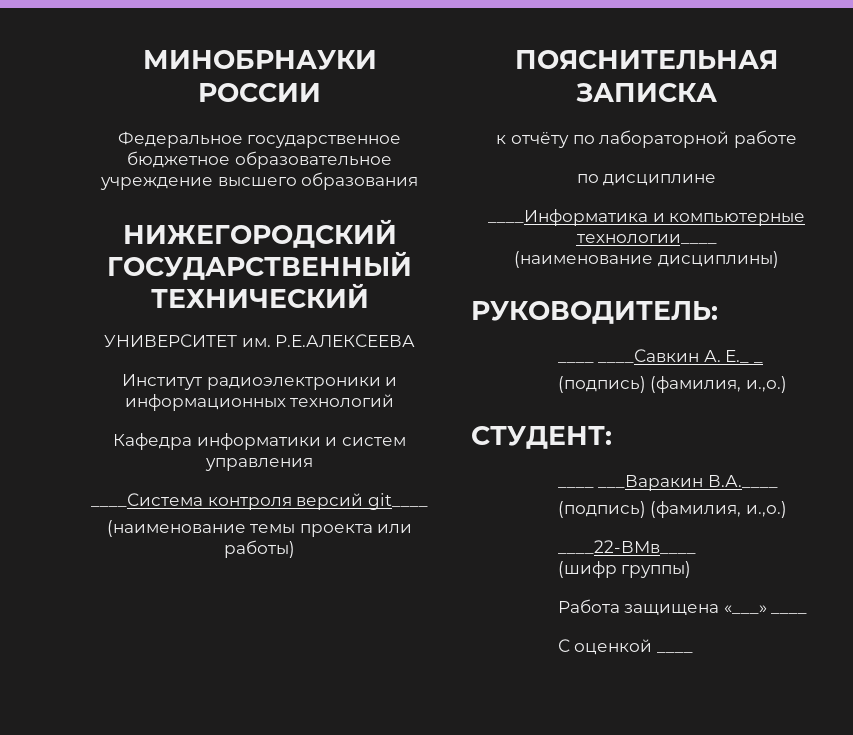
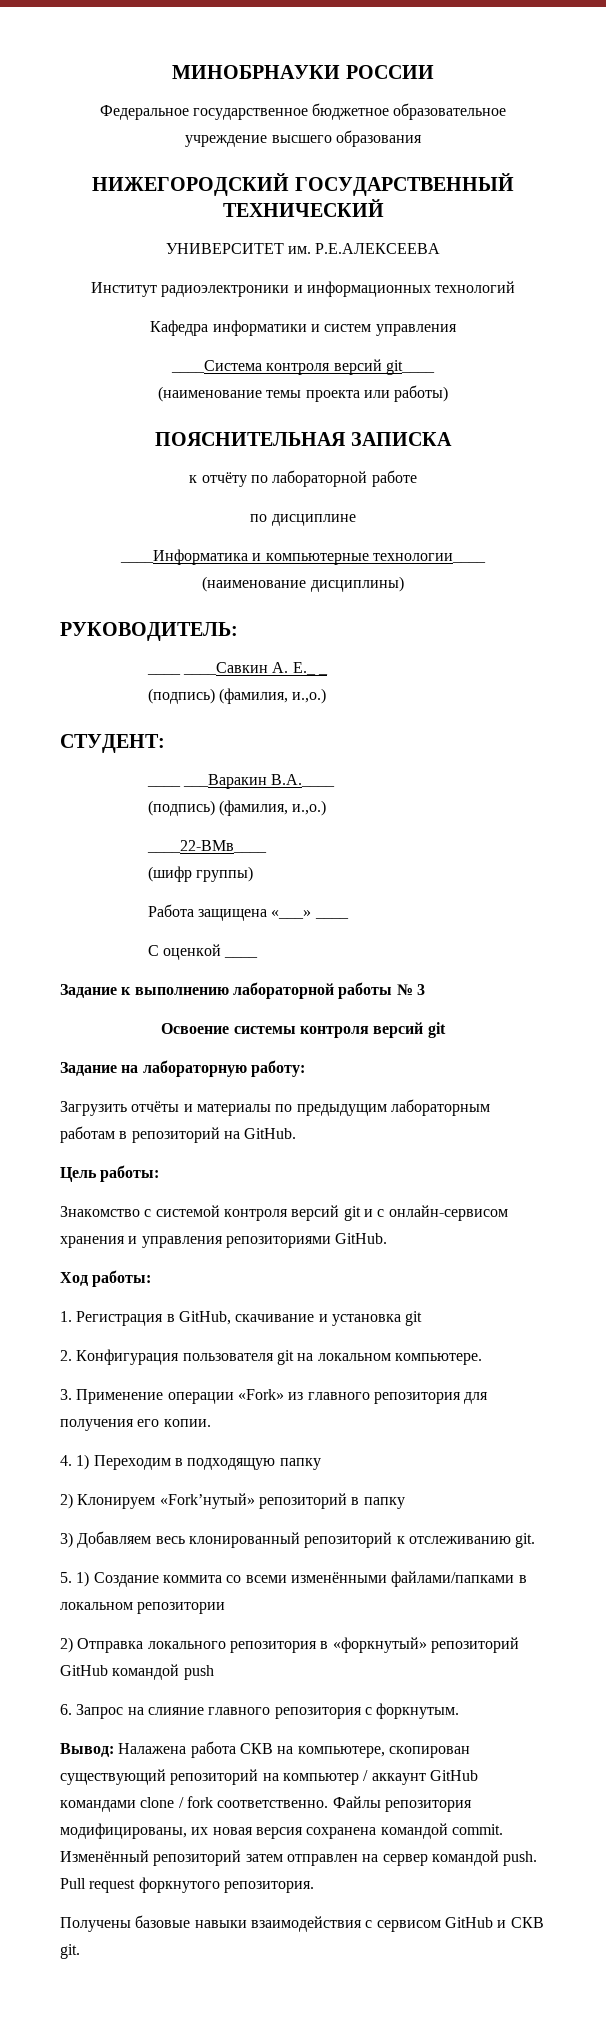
+ Задание к выполнению лабораторной работы № 3
+ Освоение системы контроля версий git
+ Задание на лабораторную работу:
+ Загрузить отчёты и материалы по предыдущим лабораторным работам в репозиторий на GitHub.
+ Цель работы:
+ Знакомство с системой контроля версий git и с онлайн-сервисом хранения и управления репозиториями GitHub.
+ Ход работы:
+ 1. Регистрация в GitHub, скачивание и установка git
+ 2. Конфигурация пользователя git на локальном компьютере.
+ 3. Применение операции «Fork» из главного репозитория для получения его копии.
+ 4. 1) Переходим в подходящую папку
+ 2) Клонируем «Fork’нутый» репозиторий в папку
+ 3) Добавляем весь клонированный репозиторий к отслеживанию git.
+ 5. 1) Создание коммита со всеми изменёнными файлами/папками в локальном репозитории
+ 2) Отправка локального репозитория в «форкнутый» репозиторий GitHub командой push
+ 6. Запрос на слияние главного репозитория с форкнутым.
+ Вывод: Налажена работа СКВ на компьютере, скопирован существующий репозиторий на компьютер / аккаунт GitHub командами clone / fork соответственно. Файлы репозитория модифицированы, их новая версия сохранена командой commit. Изменённый репозиторий затем отправлен на сервер командой push. Pull request форкнутого репозитория.
+ Получены базовые навыки взаимодействия с сервисом GitHub и СКВ git.

